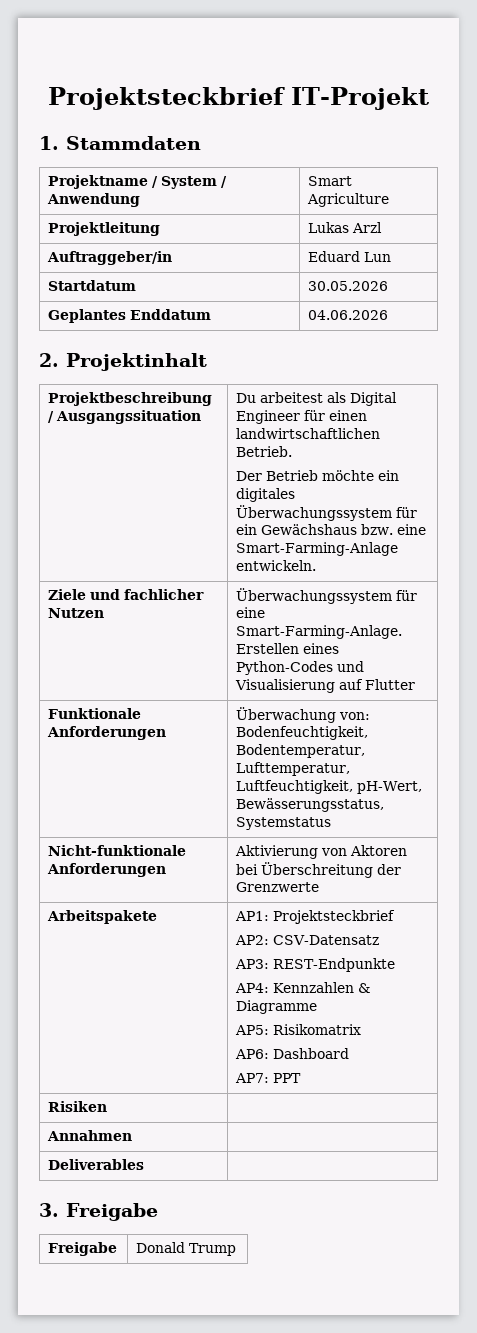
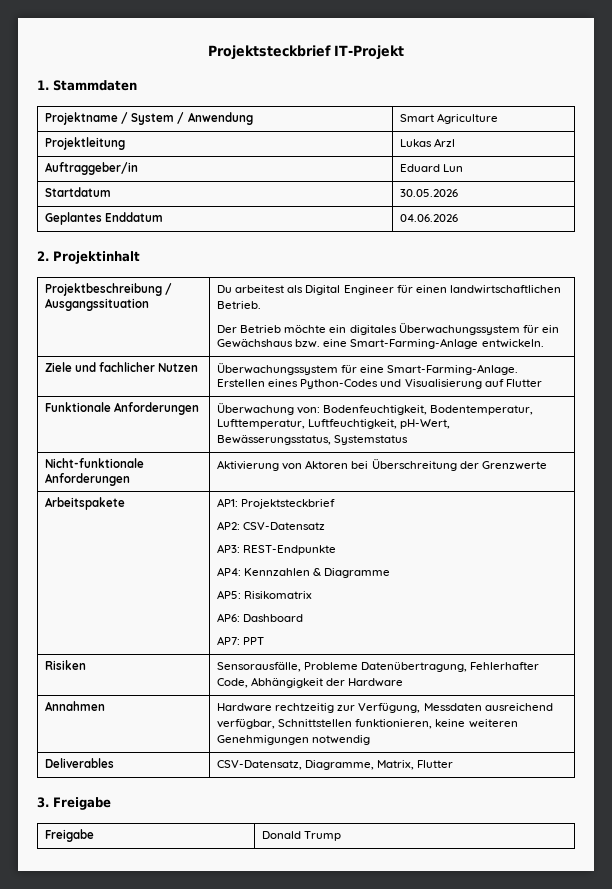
- Risiken |
- Annahmen |
- Deliverables |
+ Risiken | Sensorausfälle, Probleme Datenübertragung, Fehlerhafter Code, Abhängigkeit der Hardware
+ Annahmen | Hardware rechtzeitig zur Verfügung, Messdaten ausreichend verfügbar, Schnittstellen funktionieren, keine weiteren Genehmigungen notwendig
+ Deliverables | CSV-Datensatz, Diagramme, Matrix, Flutter

